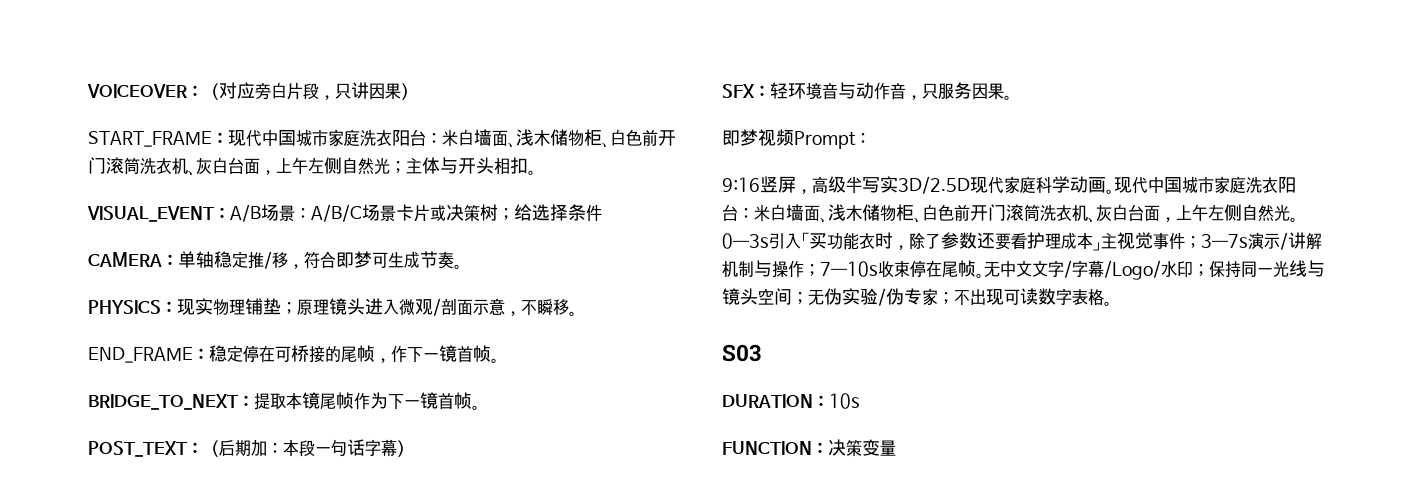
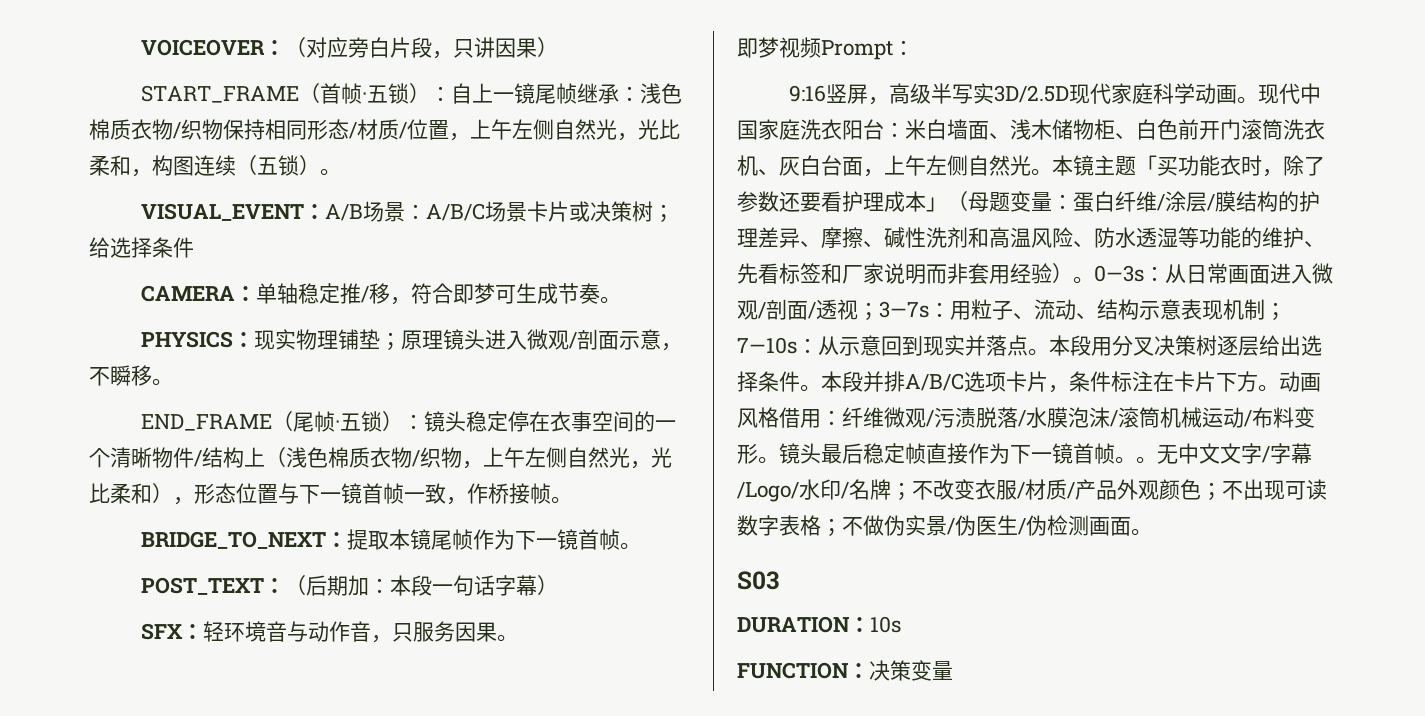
- START_FRAME：现代中国城市家庭洗衣阳台：米白墙面、浅木储物柜、白色前开门滚筒洗衣机、灰白台面，上午左侧自然光；主体与开头相扣。
+ START_FRAME（首帧·五锁）：自上一镜尾帧继承：浅色棉质衣物/织物保持相同形态/材质/位置，上午左侧自然光，光比柔和，构图连续（五锁）。
- END_FRAME：稳定停在可桥接的尾帧，作下一镜首帧。
+ END_FRAME（尾帧·五锁）：镜头稳定停在衣事空间的一个清晰物件/结构上（浅色棉质衣物/织物，上午左侧自然光，光比柔和），形态位置与下一镜首帧一致，作桥接帧。
- 现代中国城市家庭洗衣阳台：米白墙面、浅木储物柜、白色前开门滚筒洗衣机、灰白台面，上午左侧自然光。
+ 现代中国家庭洗衣阳台：米白墙面、浅木储物柜、白色前开门滚筒洗衣机、灰白台面，上午左侧自然光。
- 0—3s引入「买功能衣时，除了参数还要看护理成本」主视觉事件；3—7s演示/讲解机制与操作；7—10s收束停在尾帧。
+ 本镜主题「买功能衣时，除了参数还要看护理成本」（母题变量：蛋白纤维/涂层/膜结构的护理差异、摩擦、碱性洗剂和高温风险、防水透湿等功能的维护、先看标签和厂家说明而非套用经验）。0—3s：从日常画面进入微观/剖面/透视；3—7s：用粒子、流动、结构示意表现机制；7—10s：从示意回到现实并落点。本段用分叉决策树逐层给出选择条件。本段并排A/B/C选项卡片，条件标注在卡片下方。动画风格借用：纤维微观/污渍脱落/水膜泡沫/滚筒机械运动/布料变形。镜头最后稳定帧直接作为下一镜首帧。。
- 无中文文字/字幕/Logo/水印；保持同一光线与镜头空间；无伪实验/伪专家；不出现可读数字表格。
+ 无中文文字/字幕/Logo/水印/名牌；不改变衣服/材质/产品外观颜色；不出现可读数字表格；不做伪实景/伪医生/伪检测画面。

